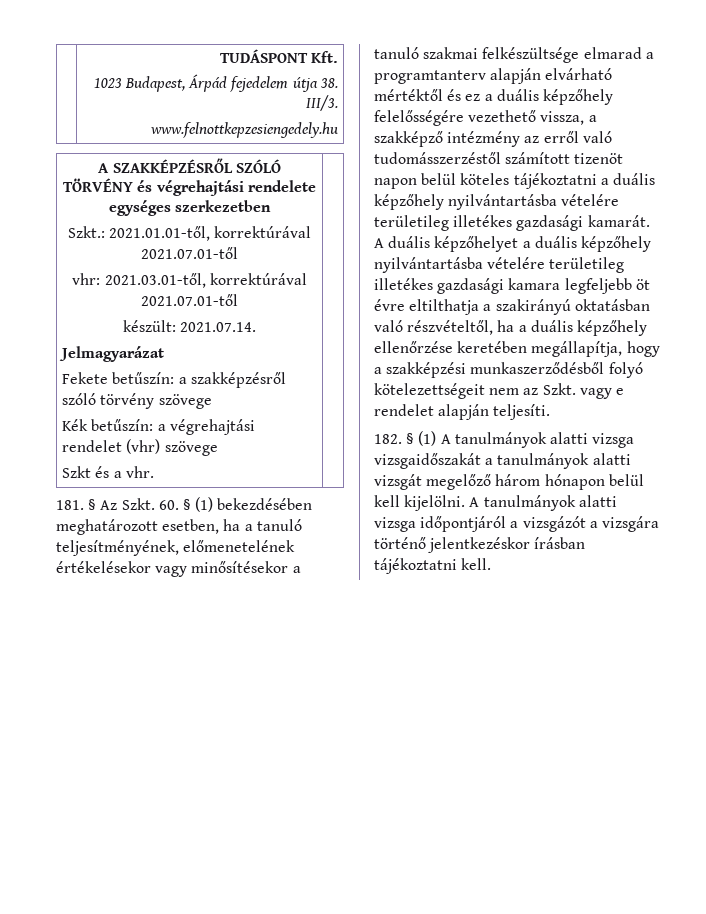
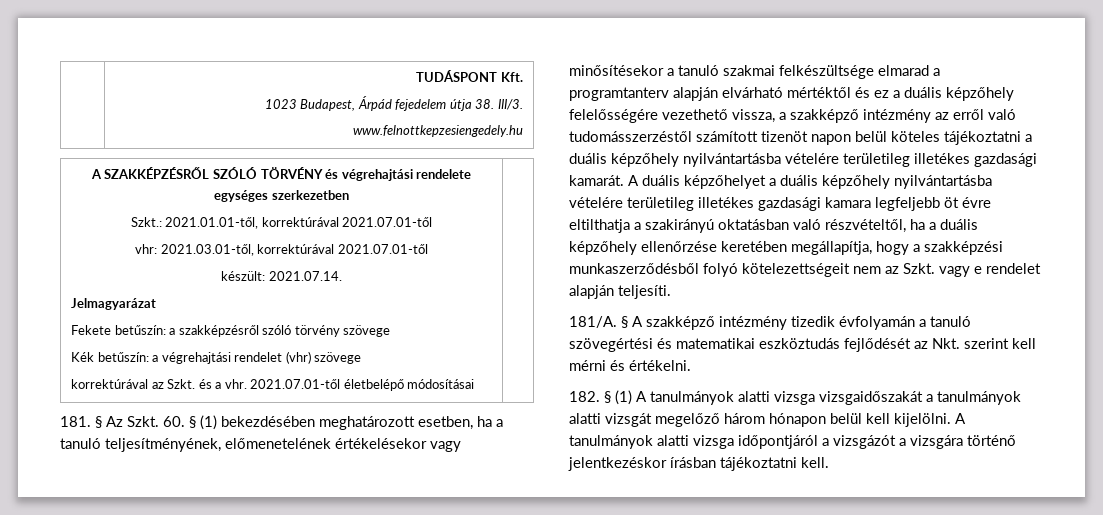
- Szkt és a vhr.
+ korrektúrával az Szkt. és a vhr. 2021.07.01-től életbelépő módosításai
+ 181/A. § A szakképző intézmény tizedik évfolyamán a tanuló szövegértési és matematikai eszköztudás fejlődését az Nkt. szerint kell mérni és értékelni.

